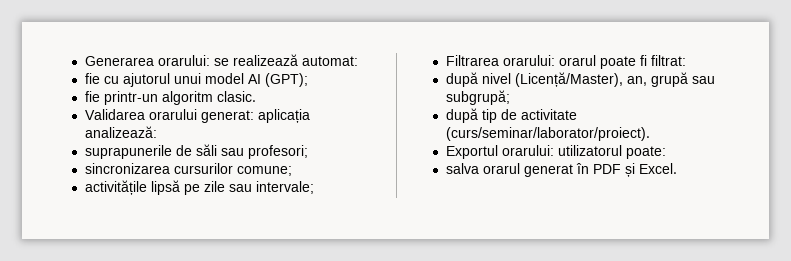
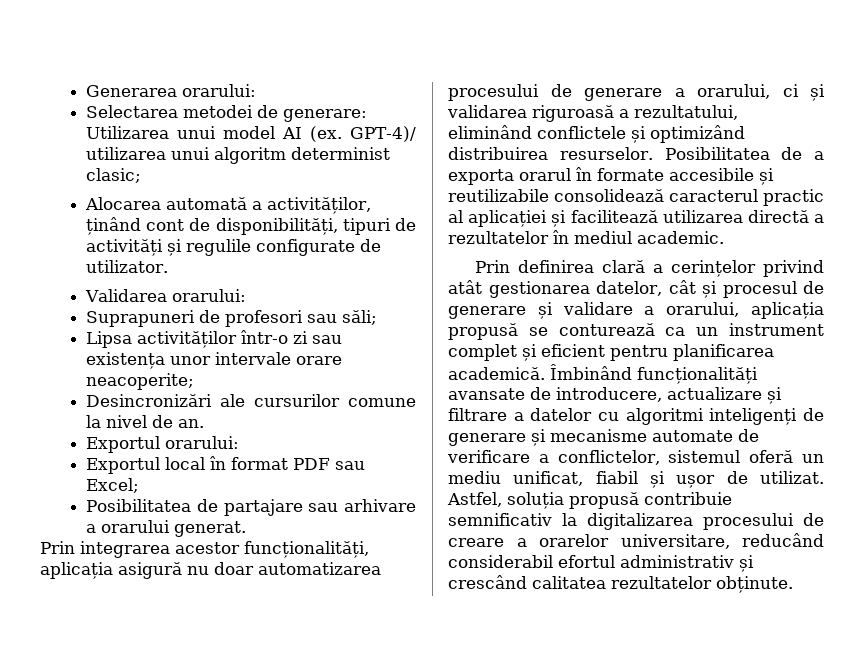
- Generarea orarului: se realizează automat:
- fie cu ajutorul unui model AI (GPT);
- fie printr-un algoritm clasic.
- Validarea orarului generat: aplicația analizează:
- suprapunerile de săli sau profesori;
- sincronizarea cursurilor comune;
- activitățile lipsă pe zile sau intervale;
- Filtrarea orarului: orarul poate fi filtrat:
- după nivel (Licență/Master), an, grupă sau subgrupă;
- după tip de activitate (curs/seminar/laborator/proiect).
- Exportul orarului: utilizatorul poate:
- salva orarul generat în PDF și Excel.
+ Generarea orarului:
+ Selectarea metodei de generare: Utilizarea unui model AI (ex. GPT-4)/ utilizarea unui algoritm determinist clasic;
+ Alocarea automată a activităților, ținând cont de disponibilități, tipuri de activități și regulile configurate de utilizator.
+ Validarea orarului:
+ Suprapuneri de profesori sau săli;
+ Lipsa activităților într-o zi sau existența unor intervale orare neacoperite;
+ Desincronizări ale cursurilor comune la nivel de an.
+ Exportul orarului:
+ Exportul local în format PDF sau Excel;
+ Posibilitatea de partajare sau arhivare a orarului generat.
+ Prin integrarea acestor funcționalități, aplicația asigură nu doar automatizarea procesului de generare a orarului, ci și validarea riguroasă a rezultatului, eliminând conflictele și optimizând distribuirea resurselor. Posibilitatea de a exporta orarul în formate accesibile și reutilizabile consolidează caracterul practic al aplicației și facilitează utilizarea directă a rezultatelor în mediul academic.
+ Prin definirea clară a cerințelor privind atât gestionarea datelor, cât și procesul de generare și validare a orarului, aplicația propusă se conturează ca un instrument complet și eficient pentru planificarea academică. Îmbinând funcționalități avansate de introducere, actualizare și filtrare a datelor cu algoritmi inteligenți de generare și mecanisme automate de verificare a conflictelor, sistemul oferă un mediu unificat, fiabil și ușor de utilizat. Astfel, soluția propusă contribuie semnificativ la digitalizarea procesului de creare a orarelor universitare, reducând considerabil efortul administrativ și crescând calitatea rezultatelor obținute.

